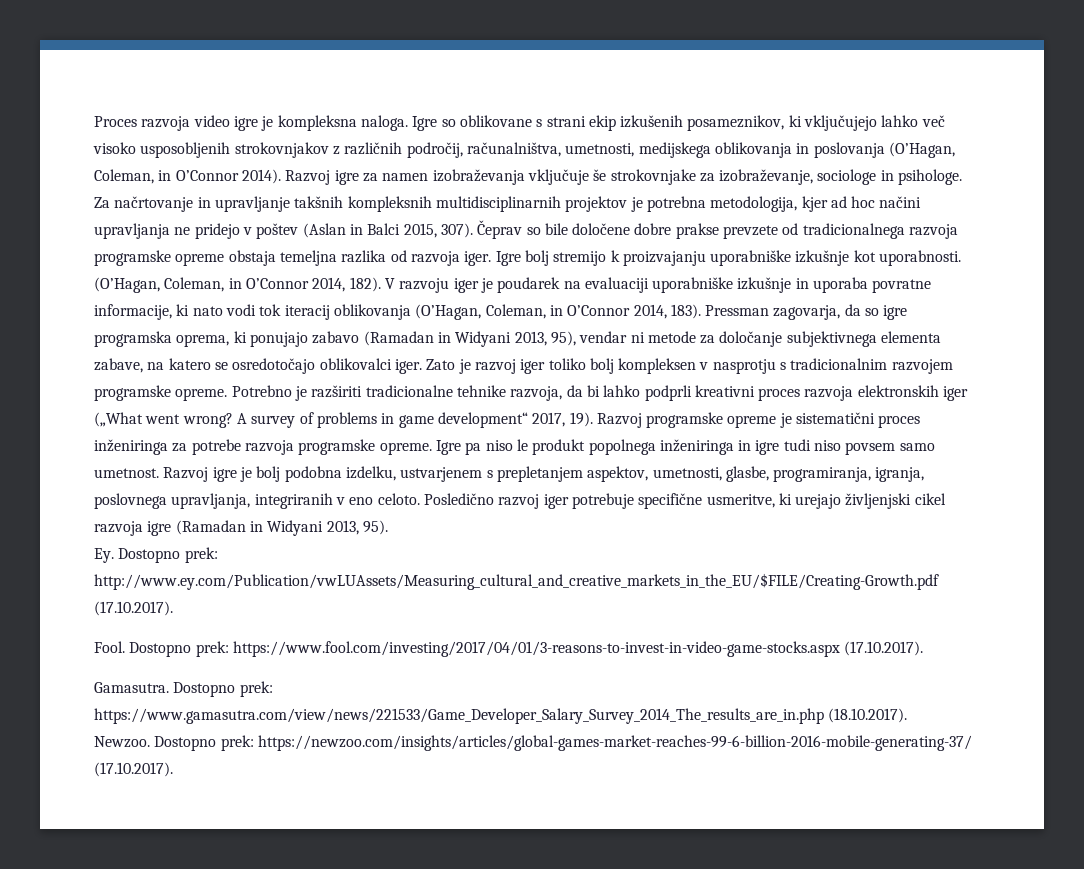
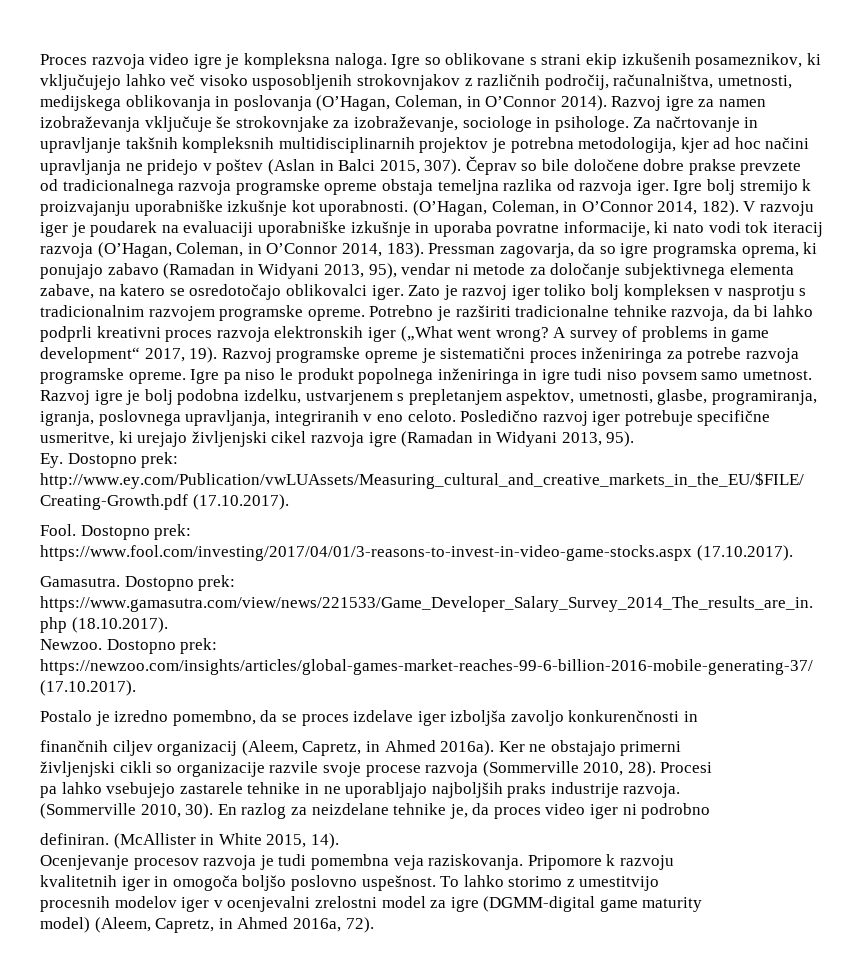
- V razvoju iger je poudarek na evaluaciji uporabniške izkušnje in uporaba povratne informacije, ki nato vodi tok iteracij oblikovanja (O’Hagan, Coleman, in O’Connor 2014, 183).
+ V razvoju iger je poudarek na evaluaciji uporabniške izkušnje in uporaba povratne informacije, ki nato vodi tok iteracij razvoja (O’Hagan, Coleman, in O’Connor 2014, 183).
+ Postalo je izredno pomembno, da se proces izdelave iger izboljša zavoljo konkurenčnosti in
+ finančnih ciljev organizacij (Aleem, Capretz, in Ahmed 2016a). Ker ne obstajajo primerni
+ življenjski cikli so organizacije razvile svoje procese razvoja (Sommerville 2010, 28). Procesi
+ pa lahko vsebujejo zastarele tehnike in ne uporabljajo najboljših praks industrije razvoja.
+ (Sommerville 2010, 30). En razlog za neizdelane tehnike je, da proces video iger ni podrobno
+ definiran. (McAllister in White 2015, 14).
+ Ocenjevanje procesov razvoja je tudi pomembna veja raziskovanja. Pripomore k razvoju
+ kvalitetnih iger in omogoča boljšo poslovno uspešnost. To lahko storimo z umestitvijo
+ procesnih modelov iger v ocenjevalni zrelostni model za igre (DGMM-digital game maturity
+ model) (Aleem, Capretz, in Ahmed 2016a, 72).

